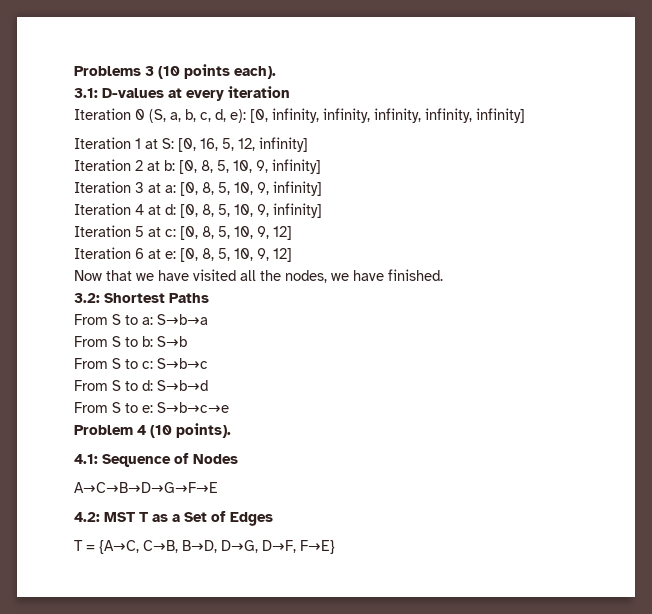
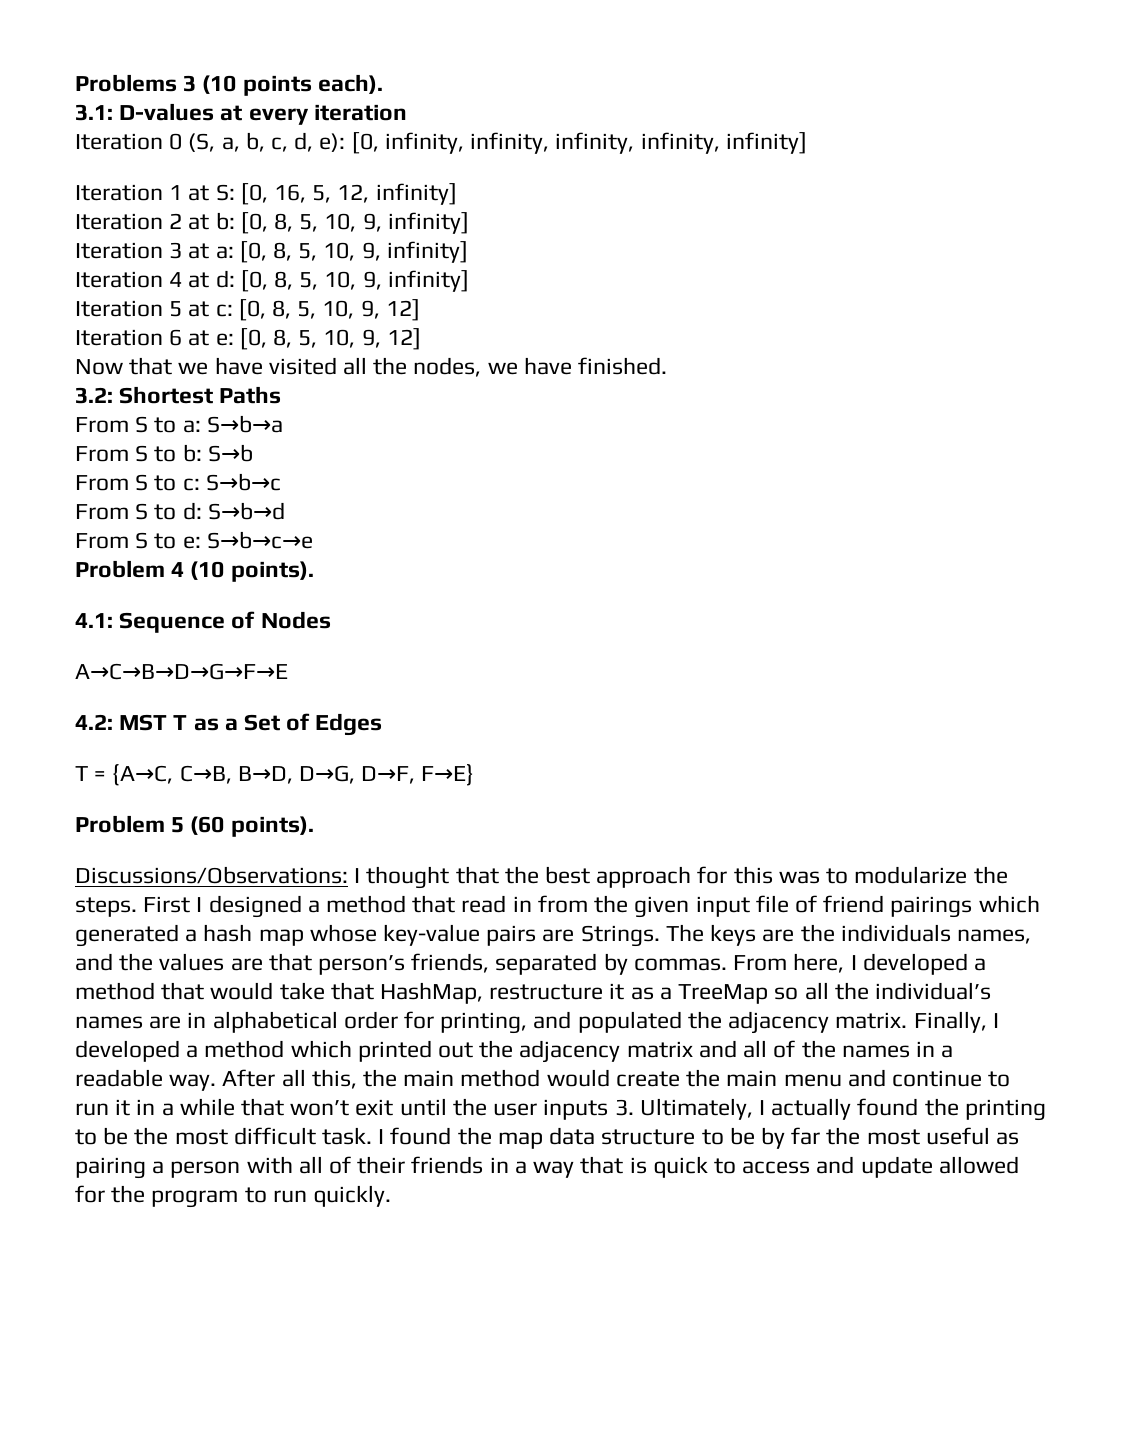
+ Problem 5 (60 points).
+ Discussions/Observations: I thought that the best approach for this was to modularize the steps. First I designed a method that read in from the given input file of friend pairings which generated a hash map whose key-value pairs are Strings. The keys are the individuals names, and the values are that person’s friends, separated by commas. From here, I developed a method that would take that HashMap, restructure it as a TreeMap so all the individual’s names are in alphabetical order for printing, and populated the adjacency matrix. Finally, I developed a method which printed out the adjacency matrix and all of the names in a readable way. After all this, the main method would create the main menu and continue to run it in a while that won’t exit until the user inputs 3. Ultimately, I actually found the printing to be the most difficult task. I found the map data structure to be by far the most useful as pairing a person with all of their friends in a way that is quick to access and update allowed for the program to run quickly.

